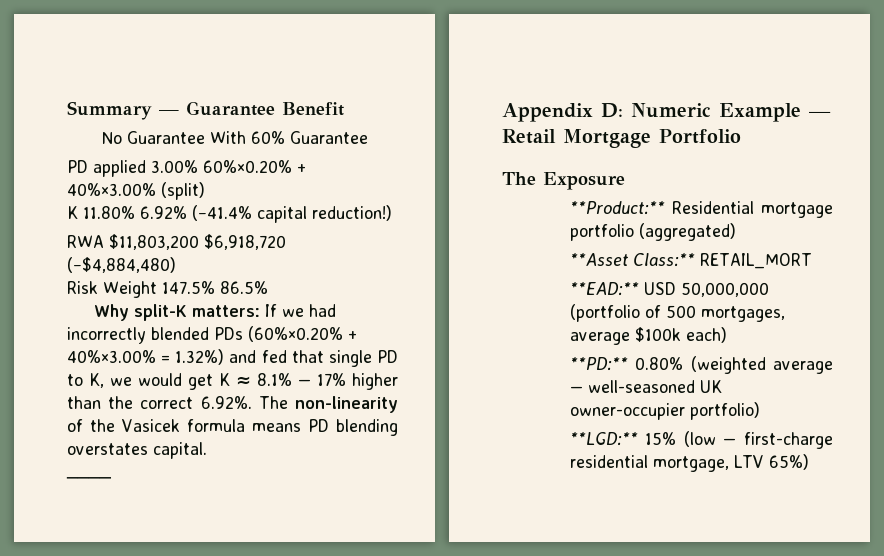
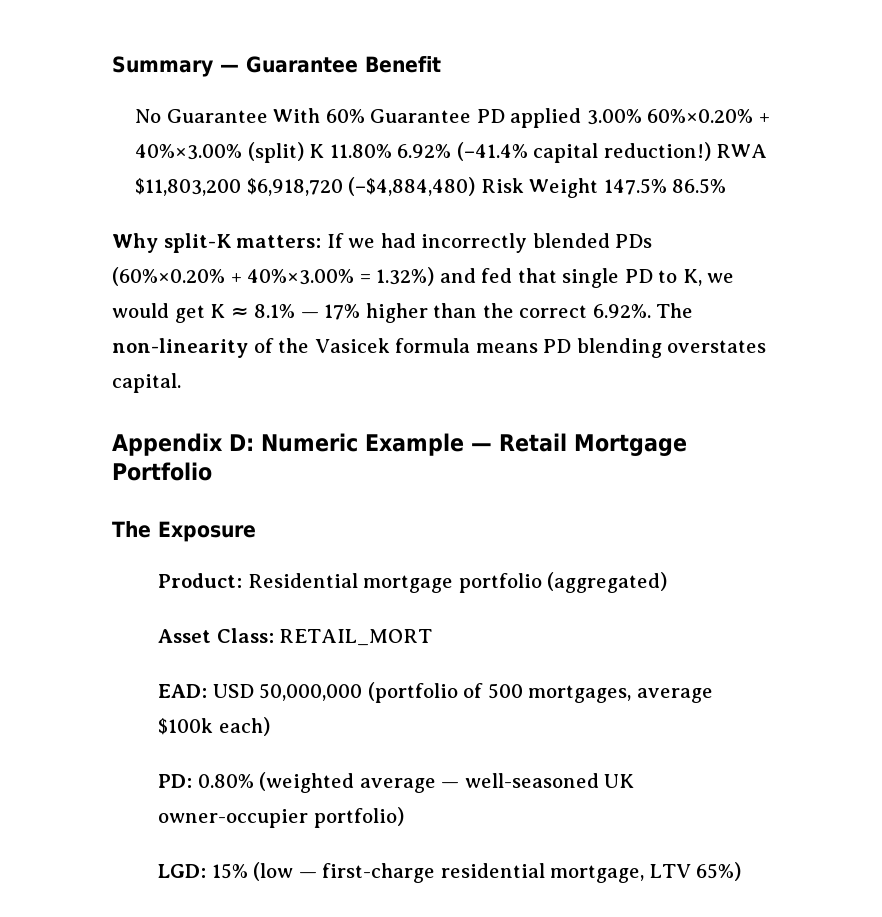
- No Guarantee With 60% Guarantee
- PD applied 3.00% 60%×0.20% + 40%×3.00% (split)
- K 11.80% 6.92% (−41.4% capital reduction!)
- RWA $11,803,200 $6,918,720 (−$4,884,480)
- Risk Weight 147.5% 86.5%
+ No Guarantee With 60% Guarantee PD applied 3.00% 60%×0.20% + 40%×3.00% (split) K 11.80% 6.92% (−41.4% capital reduction!) RWA $11,803,200 $6,918,720 (−$4,884,480) Risk Weight 147.5% 86.5%
- ────
- **Product:** Residential mortgage portfolio (aggregated)
+ Product: Residential mortgage portfolio (aggregated)
- **Asset Class:** RETAIL_MORT
+ Asset Class: RETAIL_MORT
- **EAD:** USD 50,000,000 (portfolio of 500 mortgages, average $100k each)
+ EAD: USD 50,000,000 (portfolio of 500 mortgages, average $100k each)
- **PD:** 0.80% (weighted average — well-seasoned UK owner-occupier portfolio)
+ PD: 0.80% (weighted average — well-seasoned UK owner-occupier portfolio)
- **LGD:** 15% (low — first-charge residential mortgage, LTV 65%)
+ LGD: 15% (low — first-charge residential mortgage, LTV 65%)

